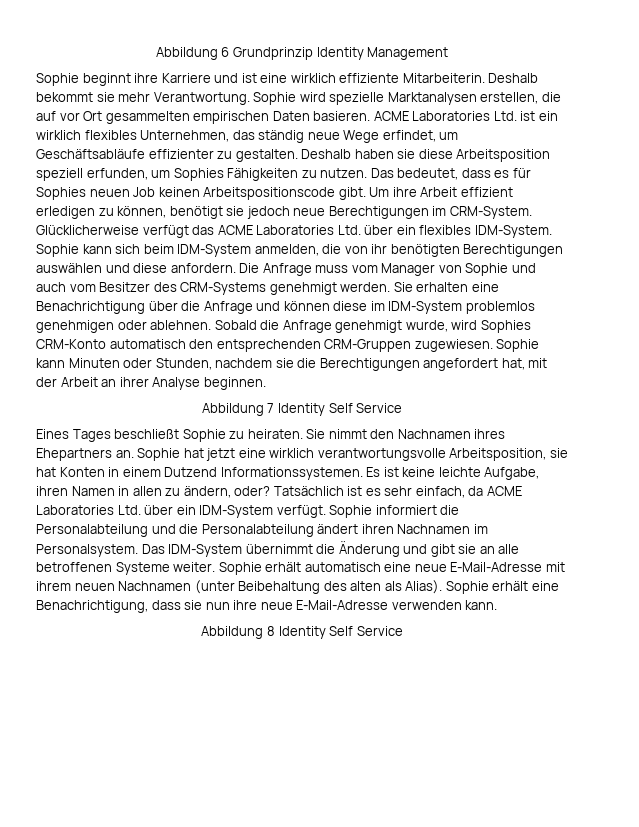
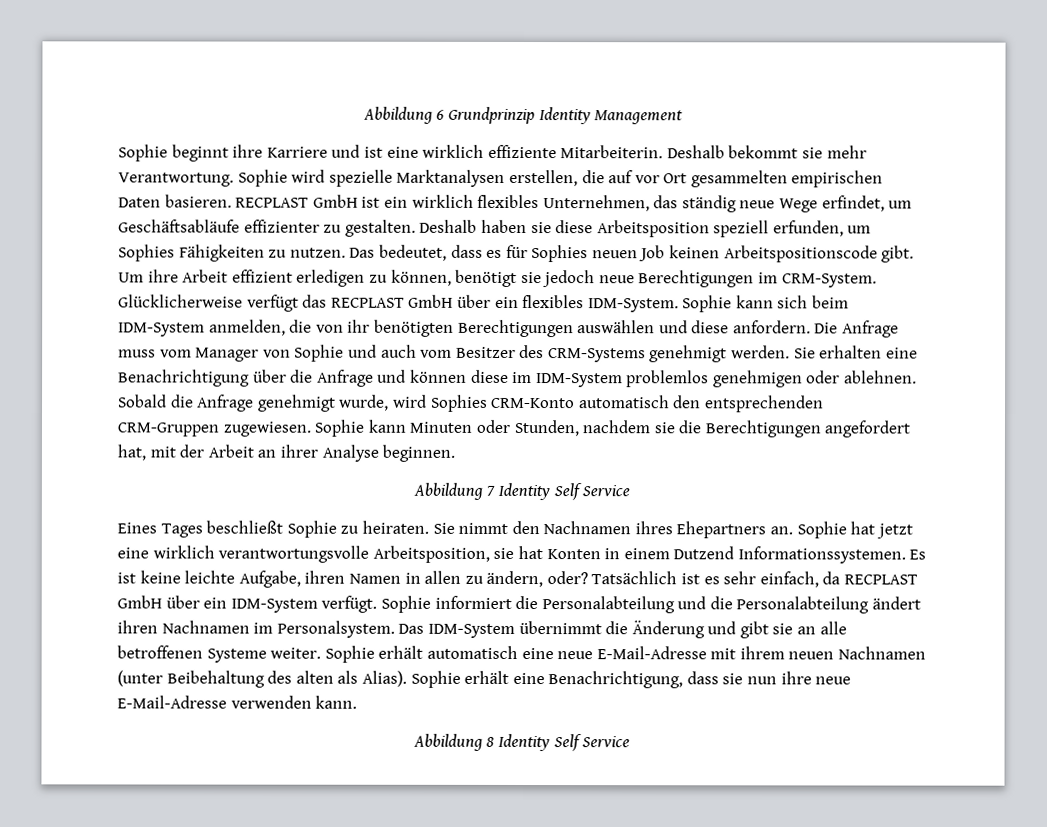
- ACME Laboratories Ltd. ist ein wirklich flexibles Unternehmen, das ständig neue Wege erfindet, um Geschäftsabläufe effizienter zu gestalten.
+ RECPLAST GmbH ist ein wirklich flexibles Unternehmen, das ständig neue Wege erfindet, um Geschäftsabläufe effizienter zu gestalten.
- Glücklicherweise verfügt das ACME Laboratories Ltd. über ein flexibles IDM-System.
+ Glücklicherweise verfügt das RECPLAST GmbH über ein flexibles IDM-System.
- Tatsächlich ist es sehr einfach, da ACME Laboratories Ltd. über ein IDM-System verfügt.
+ Tatsächlich ist es sehr einfach, da RECPLAST GmbH über ein IDM-System verfügt.

